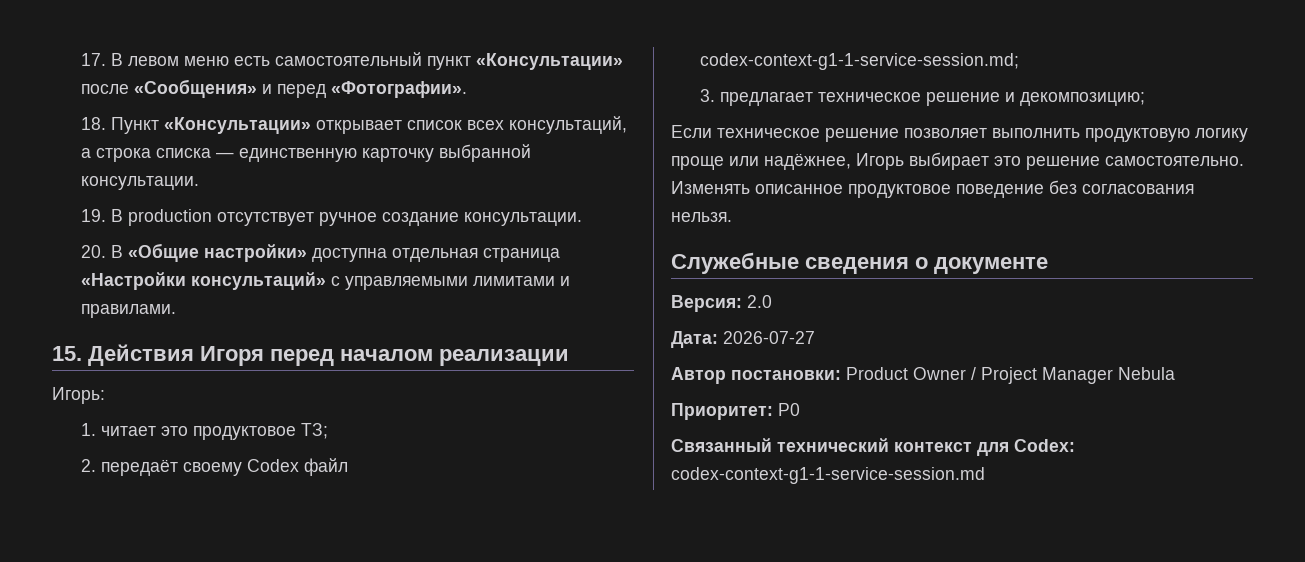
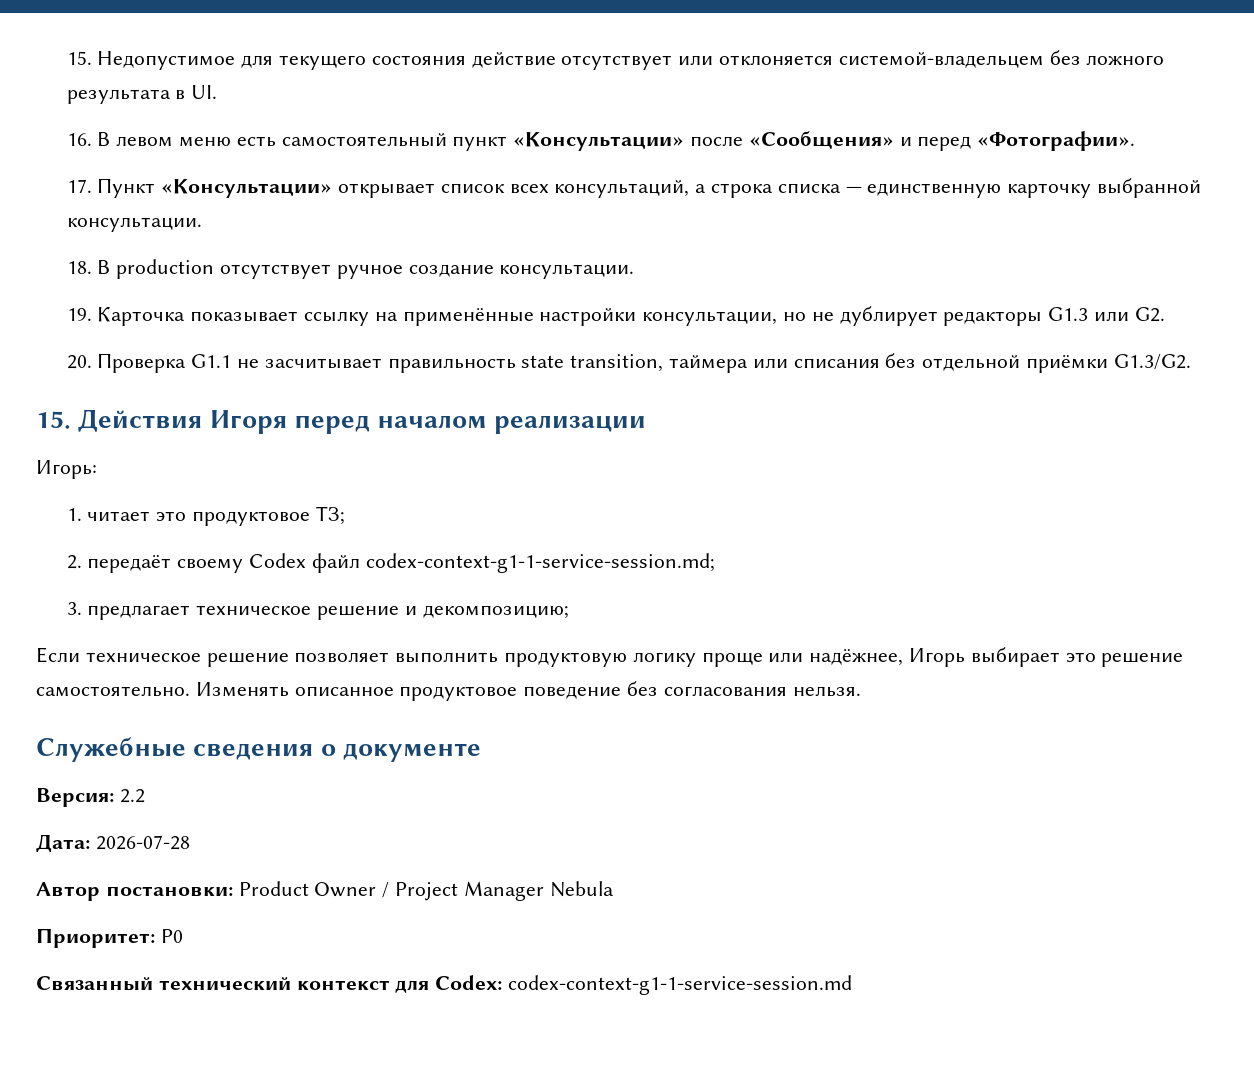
- 17. В левом меню есть самостоятельный пункт «Консультации» после «Сообщения» и перед «Фотографии».
+ 15. Недопустимое для текущего состояния действие отсутствует или отклоняется системой-владельцем без ложного результата в UI.
+ 16. В левом меню есть самостоятельный пункт «Консультации» после «Сообщения» и перед «Фотографии».
- 18. Пункт «Консультации» открывает список всех консультаций, а строка списка — единственную карточку выбранной консультации.
+ 17. Пункт «Консультации» открывает список всех консультаций, а строка списка — единственную карточку выбранной консультации.
- 19. В production отсутствует ручное создание консультации.
+ 18. В production отсутствует ручное создание консультации.
- 20. В «Общие настройки» доступна отдельная страница «Настройки консультаций» с управляемыми лимитами и правилами.
+ 19. Карточка показывает ссылку на применённые настройки консультации, но не дублирует редакторы G1.3 или G2.
+ 20. Проверка G1.1 не засчитывает правильность state transition, таймера или списания без отдельной приёмки G1.3/G2.
- Версия: 2.0
+ Версия: 2.2
- Дата: 2026-07-27
+ Дата: 2026-07-28

